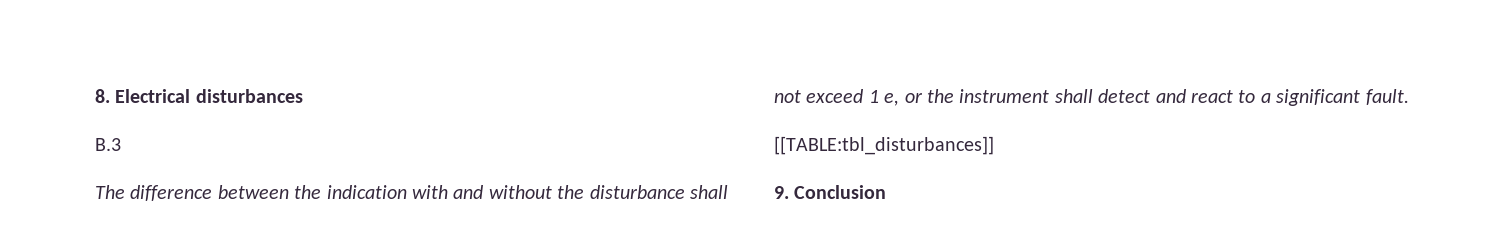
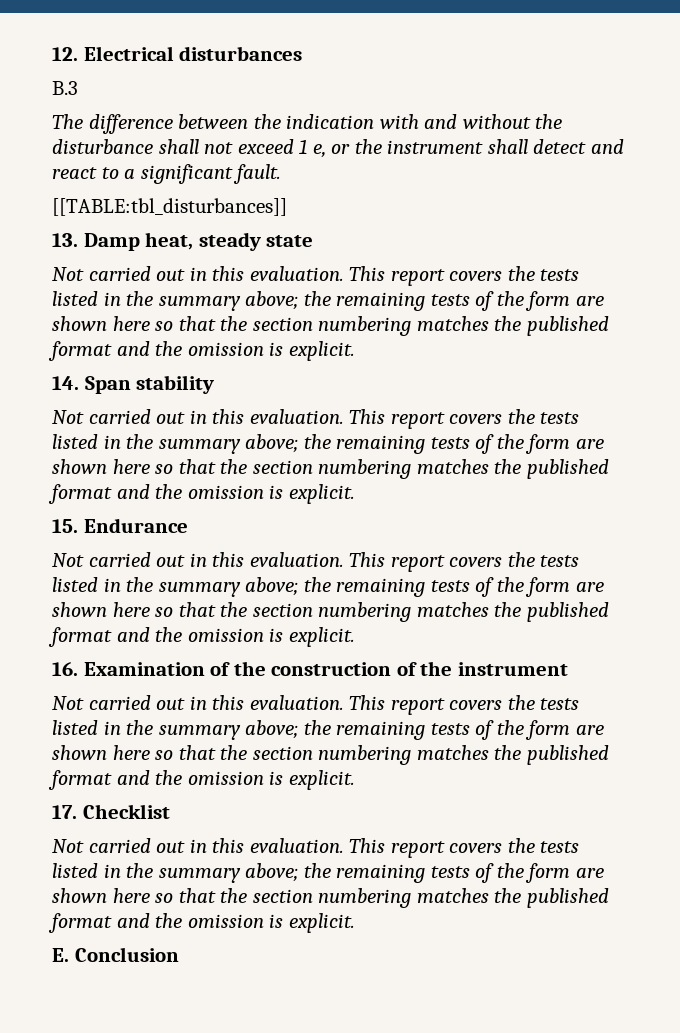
- 8. Electrical disturbances
+ 12. Electrical disturbances
- 9. Conclusion
+ 13. Damp heat, steady state
+ Not carried out in this evaluation. This report covers the tests listed in the summary above; the remaining tests of the form are shown here so that the section numbering matches the published format and the omission is explicit.
+ 14. Span stability
+ Not carried out in this evaluation. This report covers the tests listed in the summary above; the remaining tests of the form are shown here so that the section numbering matches the published format and the omission is explicit.
+ 15. Endurance
+ Not carried out in this evaluation. This report covers the tests listed in the summary above; the remaining tests of the form are shown here so that the section numbering matches the published format and the omission is explicit.
+ 16. Examination of the construction of the instrument
+ Not carried out in this evaluation. This report covers the tests listed in the summary above; the remaining tests of the form are shown here so that the section numbering matches the published format and the omission is explicit.
+ 17. Checklist
+ Not carried out in this evaluation. This report covers the tests listed in the summary above; the remaining tests of the form are shown here so that the section numbering matches the published format and the omission is explicit.
+ E. Conclusion

